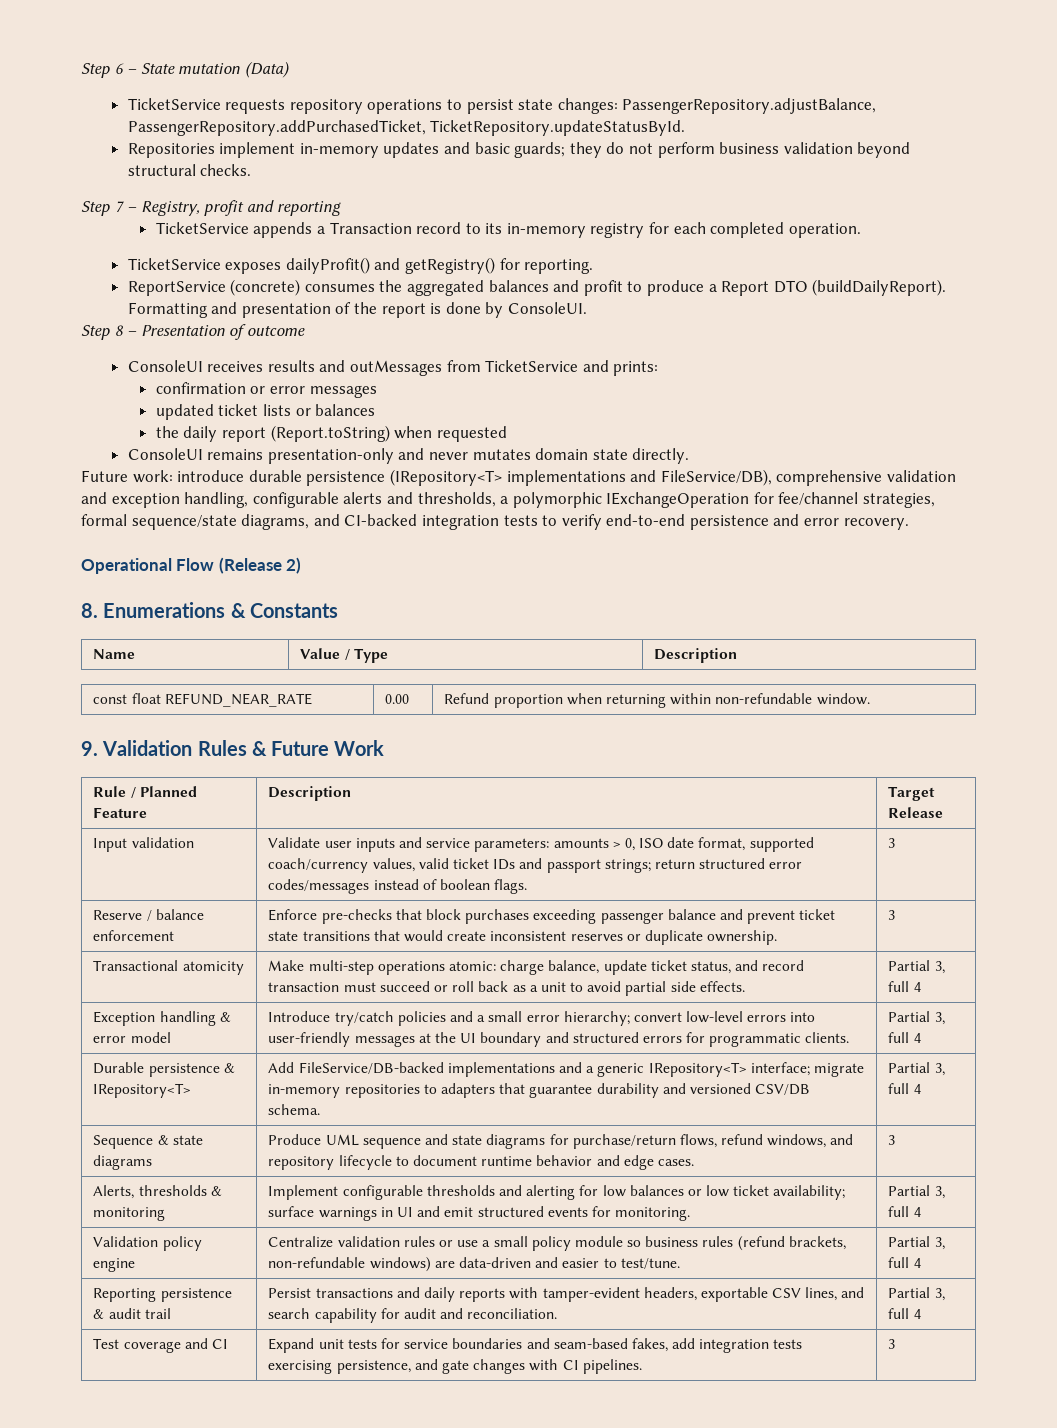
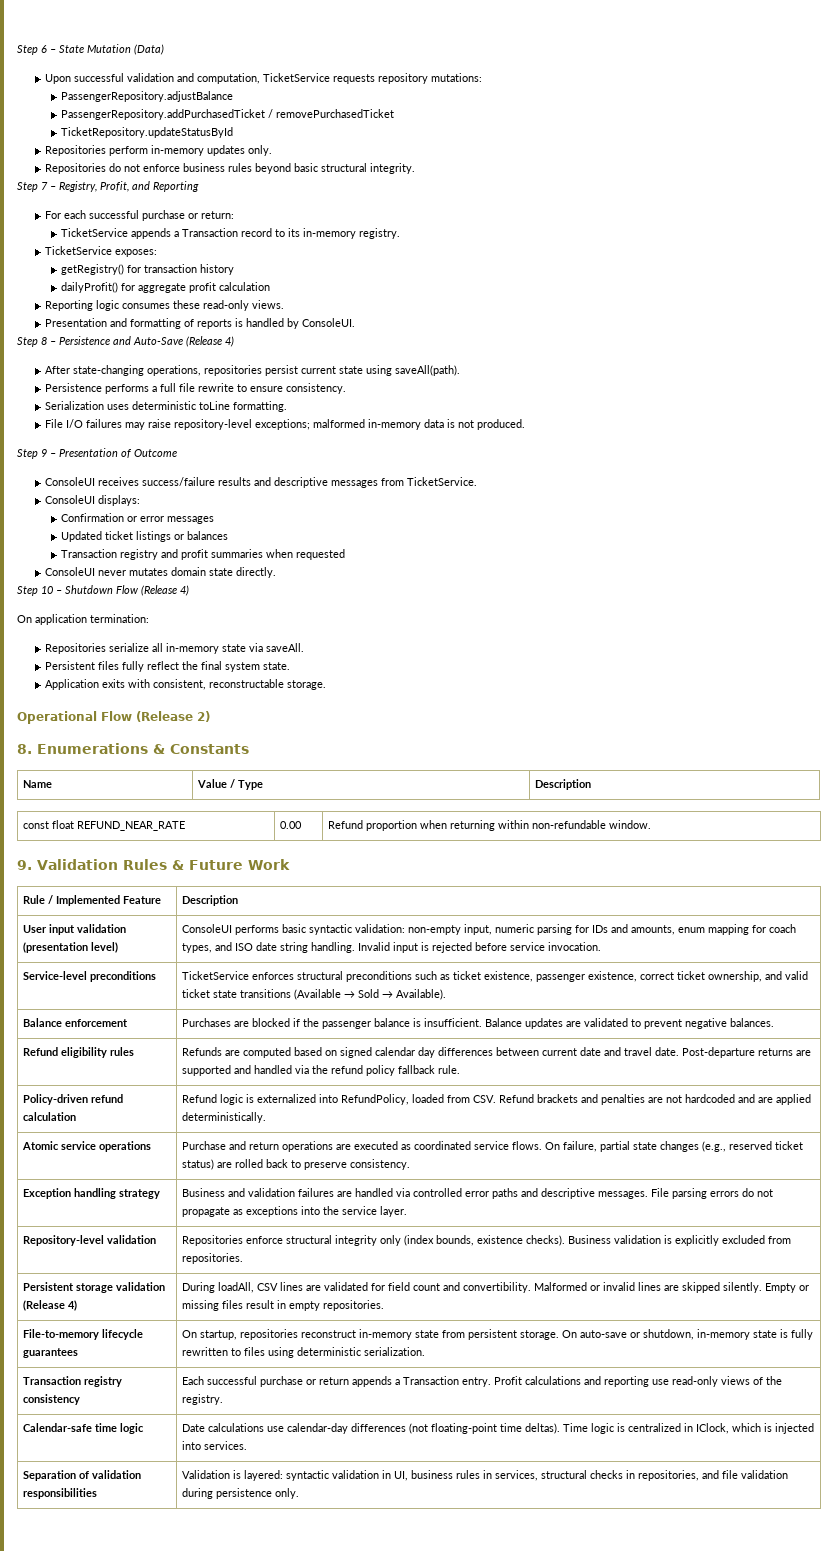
- Step 6 – State mutation (Data)
+ Step 6 – State Mutation (Data)
- TicketService requests repository operations to persist state changes: PassengerRepository.adjustBalance, PassengerRepository.addPurchasedTicket, TicketRepository.updateStatusById.
- Repositories implement in-memory updates and basic guards; they do not perform business validation beyond structural checks.
- Step 7 – Registry, profit and reporting
+ Upon successful validation and computation, TicketService requests repository mutations:
+ PassengerRepository.adjustBalance
+ PassengerRepository.addPurchasedTicket / removePurchasedTicket
+ TicketRepository.updateStatusById
+ Repositories perform in-memory updates only.
+ Repositories do not enforce business rules beyond basic structural integrity.
+ Step 7 – Registry, Profit, and Reporting
+ For each successful purchase or return:
- TicketService appends a Transaction record to its in-memory registry for each completed operation.
- TicketService exposes dailyProfit() and getRegistry() for reporting.
- ReportService (concrete) consumes the aggregated balances and profit to produce a Report DTO (buildDailyReport). Formatting and presentation of the report is done by ConsoleUI.
+ TicketService appends a Transaction record to its in-memory registry.
+ TicketService exposes:
+ getRegistry() for transaction history
+ dailyProfit() for aggregate profit calculation
+ Reporting logic consumes these read-only views.
+ Presentation and formatting of reports is handled by ConsoleUI.
- Step 8 – Presentation of outcome
+ Step 8 – Persistence and Auto-Save (Release 4)
+ After state-changing operations, repositories persist current state using saveAll(path).
+ Persistence performs a full file rewrite to ensure consistency.
+ Serialization uses deterministic toLine formatting.
+ File I/O failures may raise repository-level exceptions; malformed in-memory data is not produced.
+ Step 9 – Presentation of Outcome
- ConsoleUI receives results and outMessages from TicketService and prints:
- confirmation or error messages
+ ConsoleUI receives success/failure results and descriptive messages from TicketService.
+ ConsoleUI displays:
+ Confirmation or error messages
- updated ticket lists or balances
+ Updated ticket listings or balances
- the daily report (Report.toString) when requested
+ Transaction registry and profit summaries when requested
- ConsoleUI remains presentation-only and never mutates domain state directly.
+ ConsoleUI never mutates domain state directly.
- Future work: introduce durable persistence (IRepository<T> implementations and FileService/DB), comprehensive validation and exception handling, configurable alerts and thresholds, a polymorphic IExchangeOperation for fee/channel strategies, formal sequence/state diagrams, and CI-backed integration tests to verify end-to-end persistence and error recovery.
+ Step 10 – Shutdown Flow (Release 4)
+ On application termination:
+ Repositories serialize all in-memory state via saveAll.
+ Persistent files fully reflect the final system state.
+ Application exits with consistent, reconstructable storage.
- Rule / Planned Feature | Description | Target Release
- Input validation | Validate user inputs and service parameters: amounts > 0, ISO date format, supported coach/currency values, valid ticket IDs and passport strings; return structured error codes/messages instead of boolean flags. | 3
- Reserve / balance enforcement | Enforce pre-checks that block purchases exceeding passenger balance and prevent ticket state transitions that would create inconsistent reserves or duplicate ownership. | 3
- Transactional atomicity | Make multi-step operations atomic: charge balance, update ticket status, and record transaction must succeed or roll back as a unit to avoid partial side effects. | Partial 3, full 4
- Exception handling & error model | Introduce try/catch policies and a small error hierarchy; convert low-level errors into user-friendly messages at the UI boundary and structured errors for programmatic clients. | Partial 3, full 4
- Durable persistence & IRepository<T> | Add FileService/DB-backed implementations and a generic IRepository<T> interface; migrate in-memory repositories to adapters that guarantee durability and versioned CSV/DB schema. | Partial 3, full 4
- Sequence & state diagrams | Produce UML sequence and state diagrams for purchase/return flows, refund windows, and repository lifecycle to document runtime behavior and edge cases. | 3
- Alerts, thresholds & monitoring | Implement configurable thresholds and alerting for low balances or low ticket availability; surface warnings in UI and emit structured events for monitoring. | Partial 3, full 4
- Validation policy engine | Centralize validation rules or use a small policy module so business rules (refund brackets, non-refundable windows) are data-driven and easier to test/tune. | Partial 3, full 4
- Reporting persistence & audit trail | Persist transactions and daily reports with tamper-evident headers, exportable CSV lines, and search capability for audit and reconciliation. | Partial 3, full 4
- Test coverage and CI | Expand unit tests for service boundaries and seam-based fakes, add integration tests exercising persistence, and gate changes with CI pipelines. | 3
+ Rule / Implemented Feature | Description
+ User input validation (presentation level) | ConsoleUI performs basic syntactic validation: non-empty input, numeric parsing for IDs and amounts, enum mapping for coach types, and ISO date string handling. Invalid input is rejected before service invocation.
+ Service-level preconditions | TicketService enforces structural preconditions such as ticket existence, passenger existence, correct ticket ownership, and valid ticket state transitions (Available → Sold → Available).
+ Balance enforcement | Purchases are blocked if the passenger balance is insufficient. Balance updates are validated to prevent negative balances.
+ Refund eligibility rules | Refunds are computed based on signed calendar day differences between current date and travel date. Post-departure returns are supported and handled via the refund policy fallback rule.
+ Policy-driven refund calculation | Refund logic is externalized into RefundPolicy, loaded from CSV. Refund brackets and penalties are not hardcoded and are applied deterministically.
+ Atomic service operations | Purchase and return operations are executed as coordinated service flows. On failure, partial state changes (e.g., reserved ticket status) are rolled back to preserve consistency.
+ Exception handling strategy | Business and validation failures are handled via controlled error paths and descriptive messages. File parsing errors do not propagate as exceptions into the service layer.
+ Repository-level validation | Repositories enforce structural integrity only (index bounds, existence checks). Business validation is explicitly excluded from repositories.
+ Persistent storage validation (Release 4) | During loadAll, CSV lines are validated for field count and convertibility. Malformed or invalid lines are skipped silently. Empty or missing files result in empty repositories.
+ File-to-memory lifecycle guarantees | On startup, repositories reconstruct in-memory state from persistent storage. On auto-save or shutdown, in-memory state is fully rewritten to files using deterministic serialization.
+ Transaction registry consistency | Each successful purchase or return appends a Transaction entry. Profit calculations and reporting use read-only views of the registry.
+ Calendar-safe time logic | Date calculations use calendar-day differences (not floating-point time deltas). Time logic is centralized in IClock, which is injected into services.
+ Separation of validation responsibilities | Validation is layered: syntactic validation in UI, business rules in services, structural checks in repositories, and file validation during persistence only.

